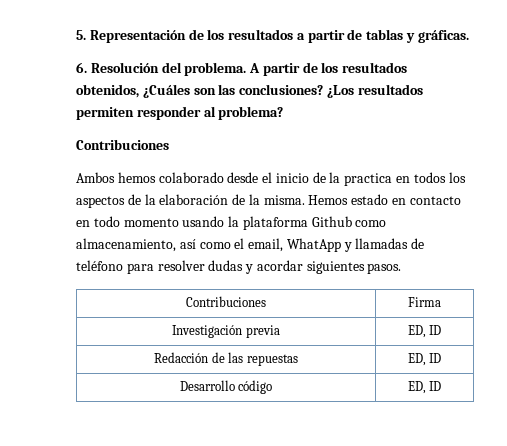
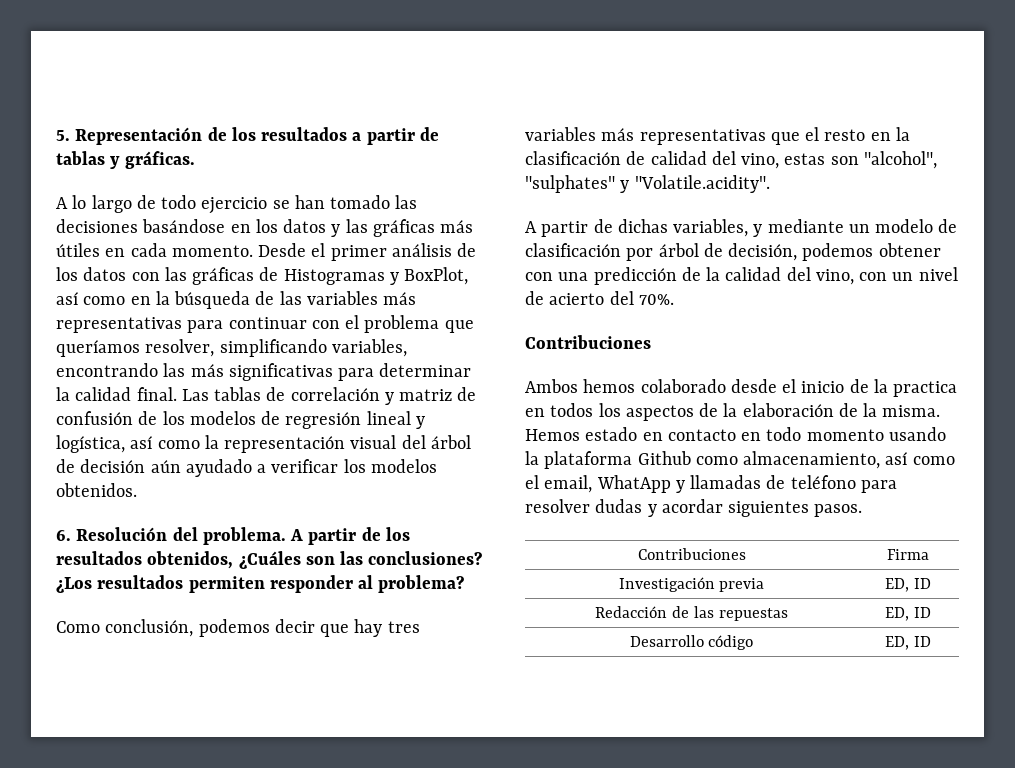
+ A lo largo de todo ejercicio se han tomado las decisiones basándose en los datos y las gráficas más útiles en cada momento. Desde el primer análisis de los datos con las gráficas de Histogramas y BoxPlot, así como en la búsqueda de las variables más representativas para continuar con el problema que queríamos resolver, simplificando variables, encontrando las más significativas para determinar la calidad final. Las tablas de correlación y matriz de confusión de los modelos de regresión lineal y logística, así como la representación visual del árbol de decisión aún ayudado a verificar los modelos obtenidos.
+ Como conclusión, podemos decir que hay tres variables más representativas que el resto en la clasificación de calidad del vino, estas son "alcohol", "sulphates" y "Volatile.acidity".
+ A partir de dichas variables, y mediante un modelo de clasificación por árbol de decisión, podemos obtener con una predicción de la calidad del vino, con un nivel de acierto del 70%.

